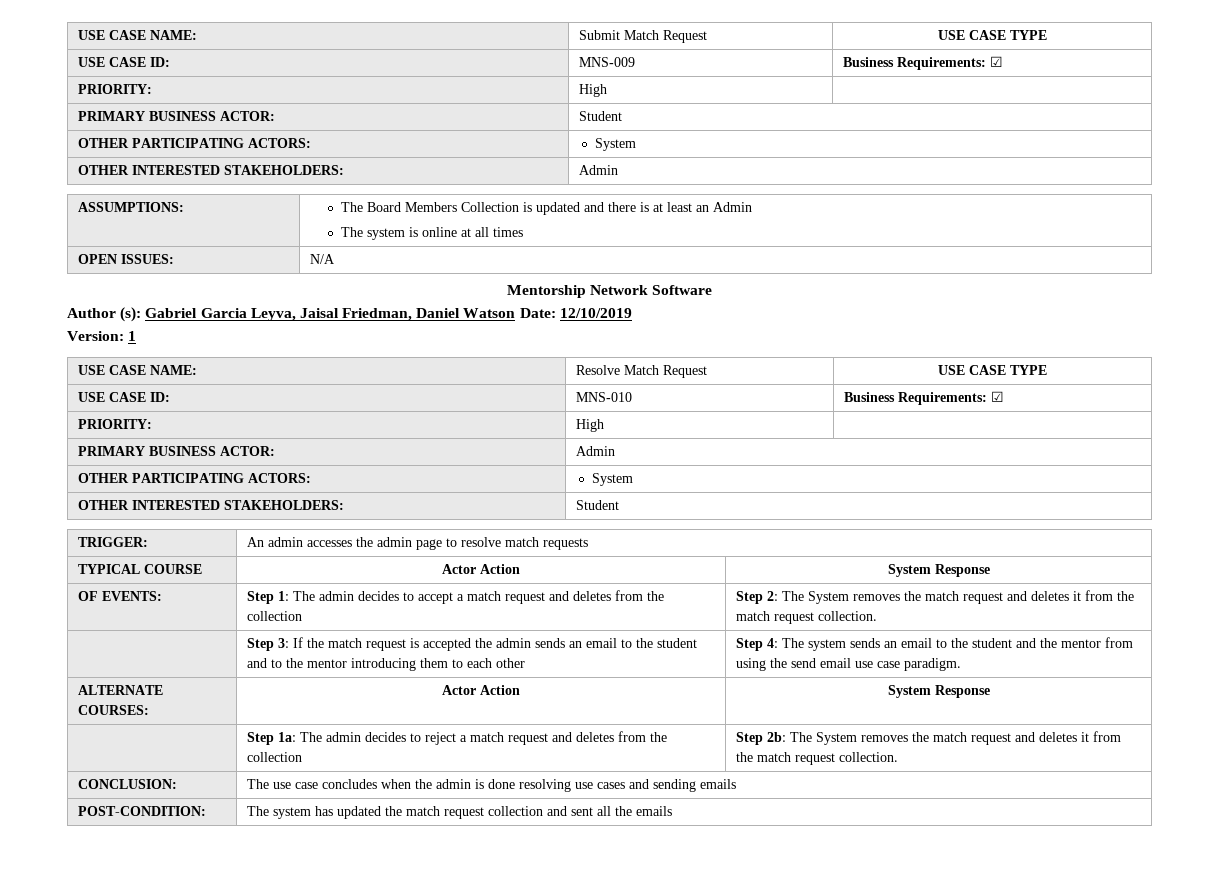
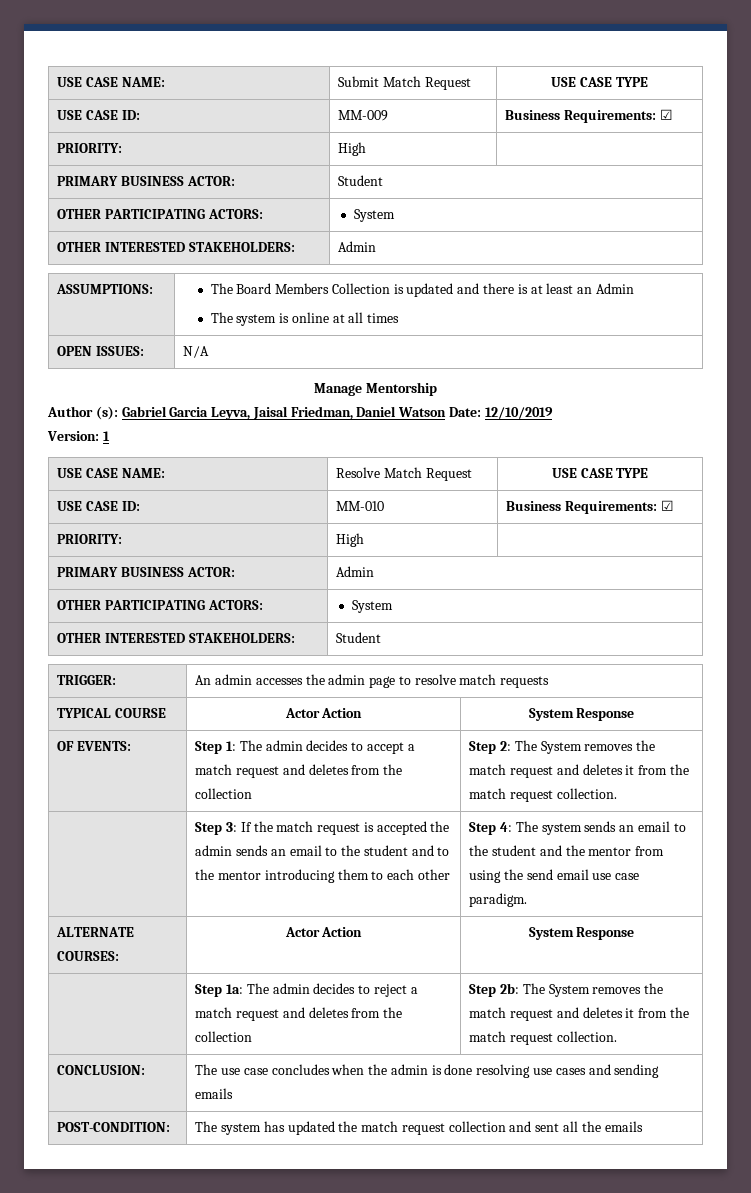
- USE CASE ID: | MNS-009 | Business Requirements: ☑
+ USE CASE ID: | MM-009 | Business Requirements: ☑
- Mentorship Network Software
+ Manage Mentorship
- USE CASE ID: | MNS-010 | Business Requirements: ☑
+ USE CASE ID: | MM-010 | Business Requirements: ☑

